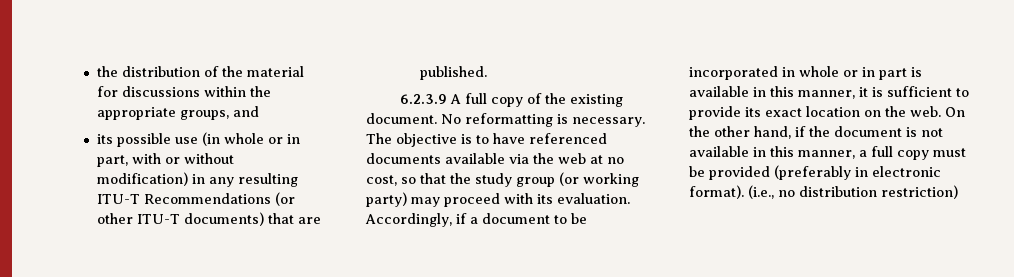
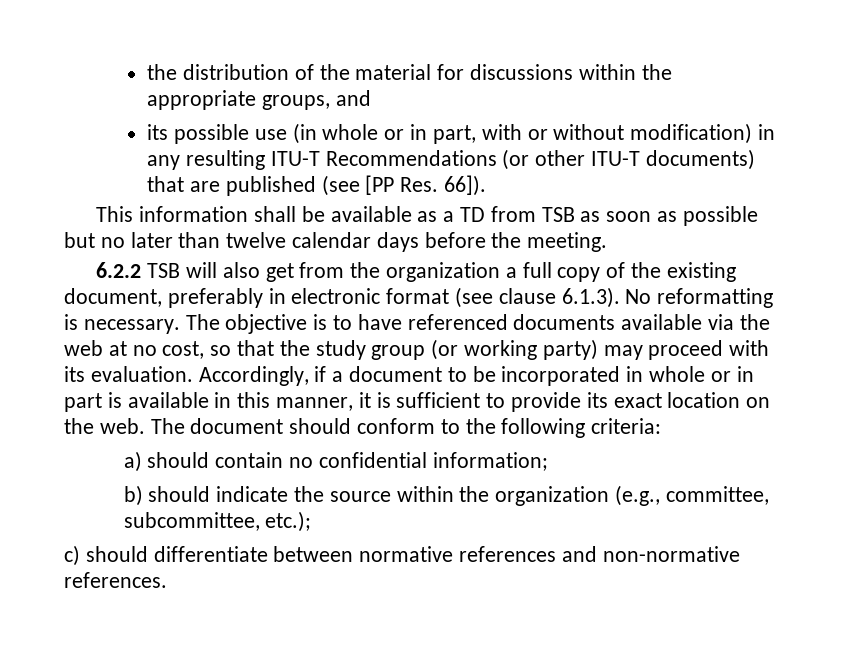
- its possible use (in whole or in part, with or without modification) in any resulting ITU-T Recommendations (or other ITU-T documents) that are published.
- 6.2.3.9 A full copy of the existing document. No reformatting is necessary.
+ its possible use (in whole or in part, with or without modification) in any resulting ITU-T Recommendations (or other ITU-T documents) that are published (see [PP Res. 66]).
+ This information shall be available as a TD from TSB as soon as possible but no later than twelve calendar days before the meeting.
+ 6.2.2 TSB will also get from the organization a full copy of the existing document, preferably in electronic format (see clause 6.1.3). No reformatting is necessary.
- On the other hand, if the document is not available in this manner, a full copy must be provided (preferably in electronic format). (i.e., no distribution restriction)
+ The document should conform to the following criteria:
+ a) should contain no confidential information;
+ b) should indicate the source within the organization (e.g., committee, subcommittee, etc.);
+ c) should differentiate between normative references and non-normative references.

